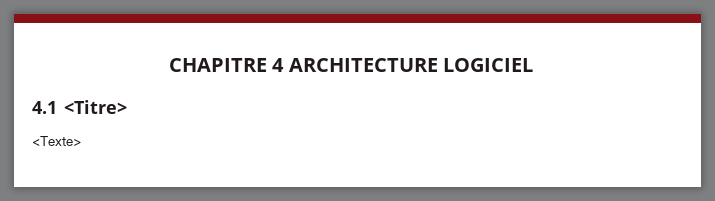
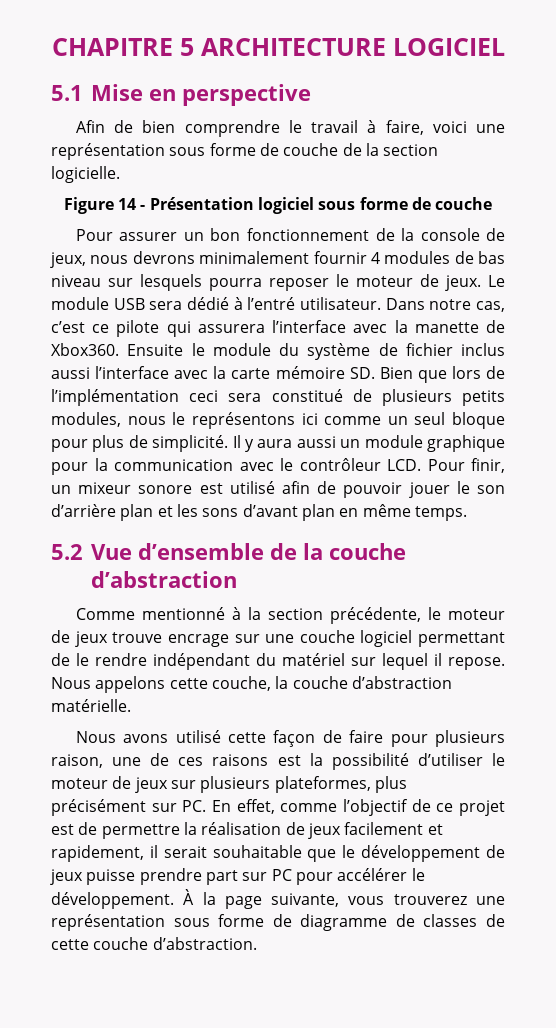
- CHAPITRE 4 ARCHITECTURE LOGICIEL
+ CHAPITRE 5 ARCHITECTURE LOGICIEL
- 4.1 <Titre>
- <Texte>
+ 5.1 Mise en perspective
+ Afin de bien comprendre le travail à faire, voici une représentation sous forme de couche de la section logicielle.
+ Figure 14 - Présentation logiciel sous forme de couche
+ Pour assurer un bon fonctionnement de la console de jeux, nous devrons minimalement fournir 4 modules de bas niveau sur lesquels pourra reposer le moteur de jeux. Le module USB sera dédié à l’entré utilisateur. Dans notre cas, c’est ce pilote qui assurera l’interface avec la manette de Xbox360. Ensuite le module du système de fichier inclus aussi l’interface avec la carte mémoire SD. Bien que lors de l’implémentation ceci sera constitué de plusieurs petits modules, nous le représentons ici comme un seul bloque pour plus de simplicité. Il y aura aussi un module graphique pour la communication avec le contrôleur LCD. Pour finir, un mixeur sonore est utilisé afin de pouvoir jouer le son d’arrière plan et les sons d’avant plan en même temps.
+ 5.2 Vue d’ensemble de la couche d’abstraction
+ Comme mentionné à la section précédente, le moteur de jeux trouve encrage sur une couche logiciel permettant de le rendre indépendant du matériel sur lequel il repose. Nous appelons cette couche, la couche d’abstraction matérielle.
+ Nous avons utilisé cette façon de faire pour plusieurs raison, une de ces raisons est la possibilité d’utiliser le moteur de jeux sur plusieurs plateformes, plus précisément sur PC. En effet, comme l’objectif de ce projet est de permettre la réalisation de jeux facilement et rapidement, il serait souhaitable que le développement de jeux puisse prendre part sur PC pour accélérer le développement. À la page suivante, vous trouverez une représentation sous forme de diagramme de classes de cette couche d’abstraction.

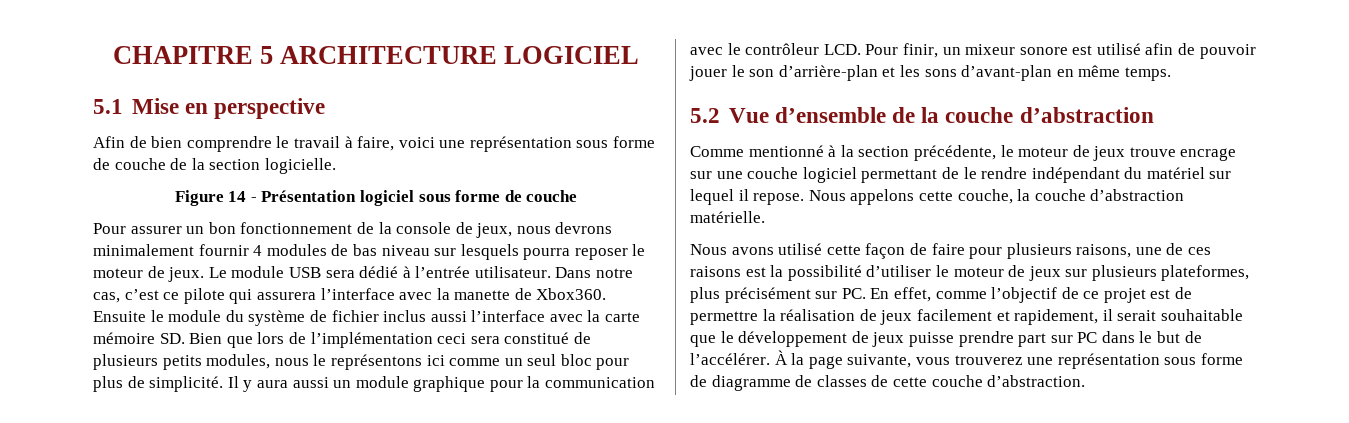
- Le module USB sera dédié à l’entré utilisateur.
+ Le module USB sera dédié à l’entrée utilisateur.
- Ensuite le module du système de fichier inclus aussi l’interface avec la carte mémoire SD. Bien que lors de l’implémentation ceci sera constitué de plusieurs petits modules, nous le représentons ici comme un seul bloque pour plus de simplicité.
+ Ensuite le module du système de fichier inclus aussi l’interface avec la carte mémoire SD. Bien que lors de l’implémentation ceci sera constitué de plusieurs petits modules, nous le représentons ici comme un seul bloc pour plus de simplicité.
- Il y aura aussi un module graphique pour la communication avec le contrôleur LCD. Pour finir, un mixeur sonore est utilisé afin de pouvoir jouer le son d’arrière plan et les sons d’avant plan en même temps.
+ Il y aura aussi un module graphique pour la communication avec le contrôleur LCD. Pour finir, un mixeur sonore est utilisé afin de pouvoir jouer le son d’arrière-plan et les sons d’avant-plan en même temps.
- Nous avons utilisé cette façon de faire pour plusieurs raison, une de ces raisons est la possibilité d’utiliser le moteur de jeux sur plusieurs plateformes, plus précisément sur PC. En effet, comme l’objectif de ce projet est de permettre la réalisation de jeux facilement et rapidement, il serait souhaitable que le développement de jeux puisse prendre part sur PC pour accélérer le développement.
+ Nous avons utilisé cette façon de faire pour plusieurs raisons, une de ces raisons est la possibilité d’utiliser le moteur de jeux sur plusieurs plateformes, plus précisément sur PC. En effet, comme l’objectif de ce projet est de permettre la réalisation de jeux facilement et rapidement, il serait souhaitable que le développement de jeux puisse prendre part sur PC dans le but de l’accélérer.

